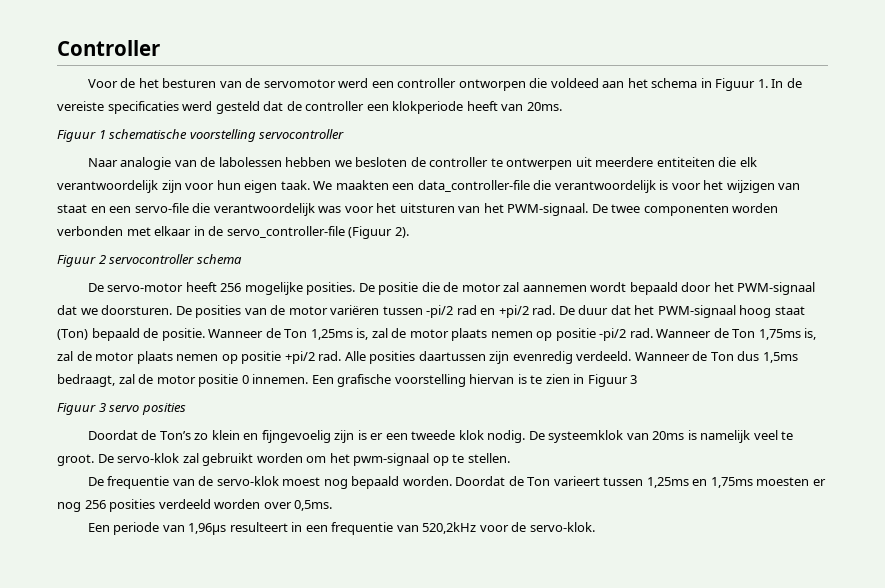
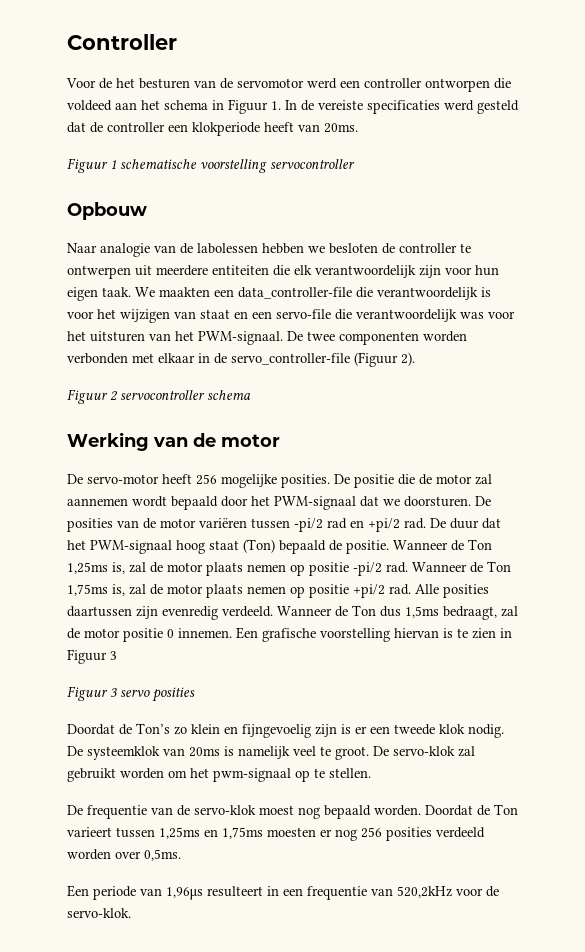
+ Opbouw
+ Werking van de motor

